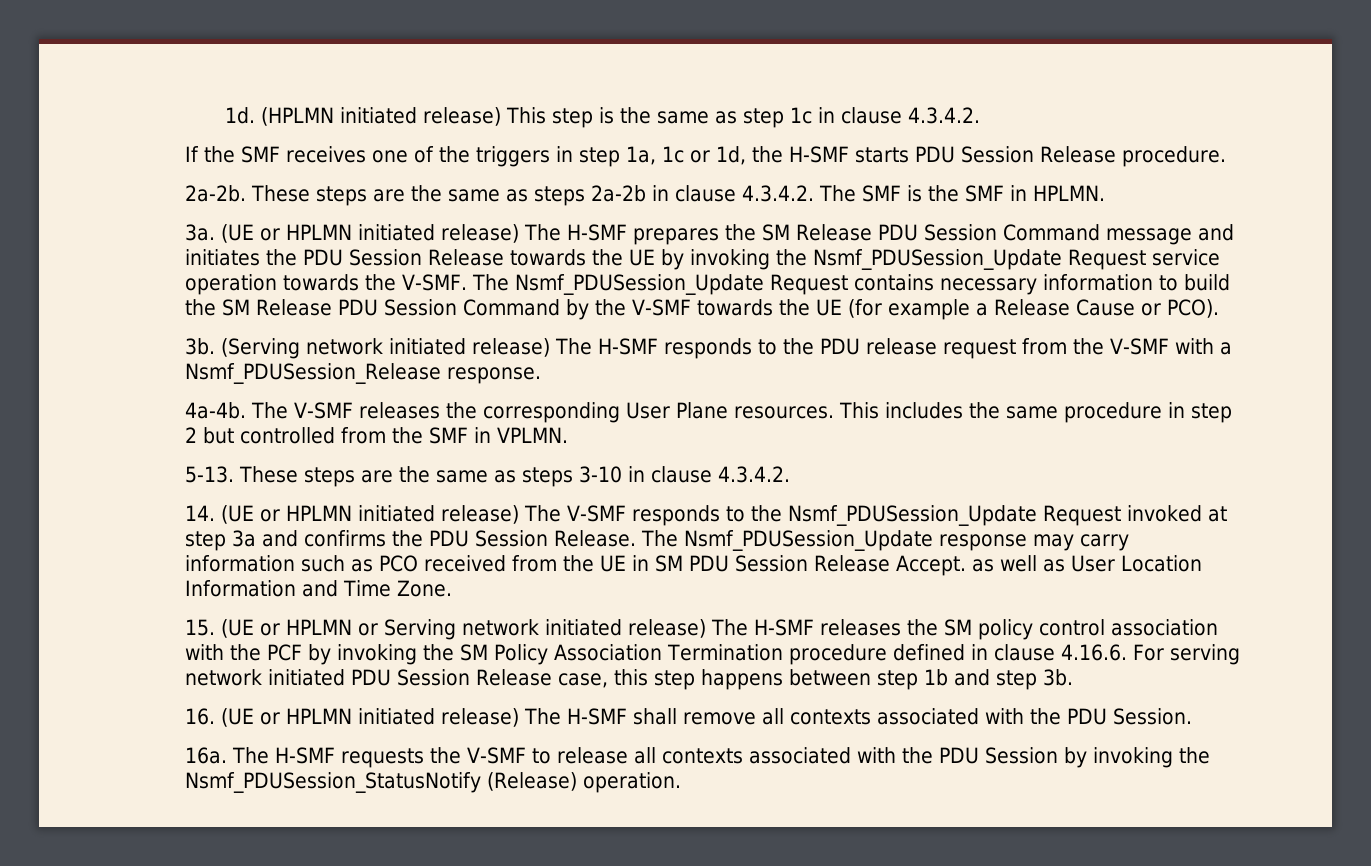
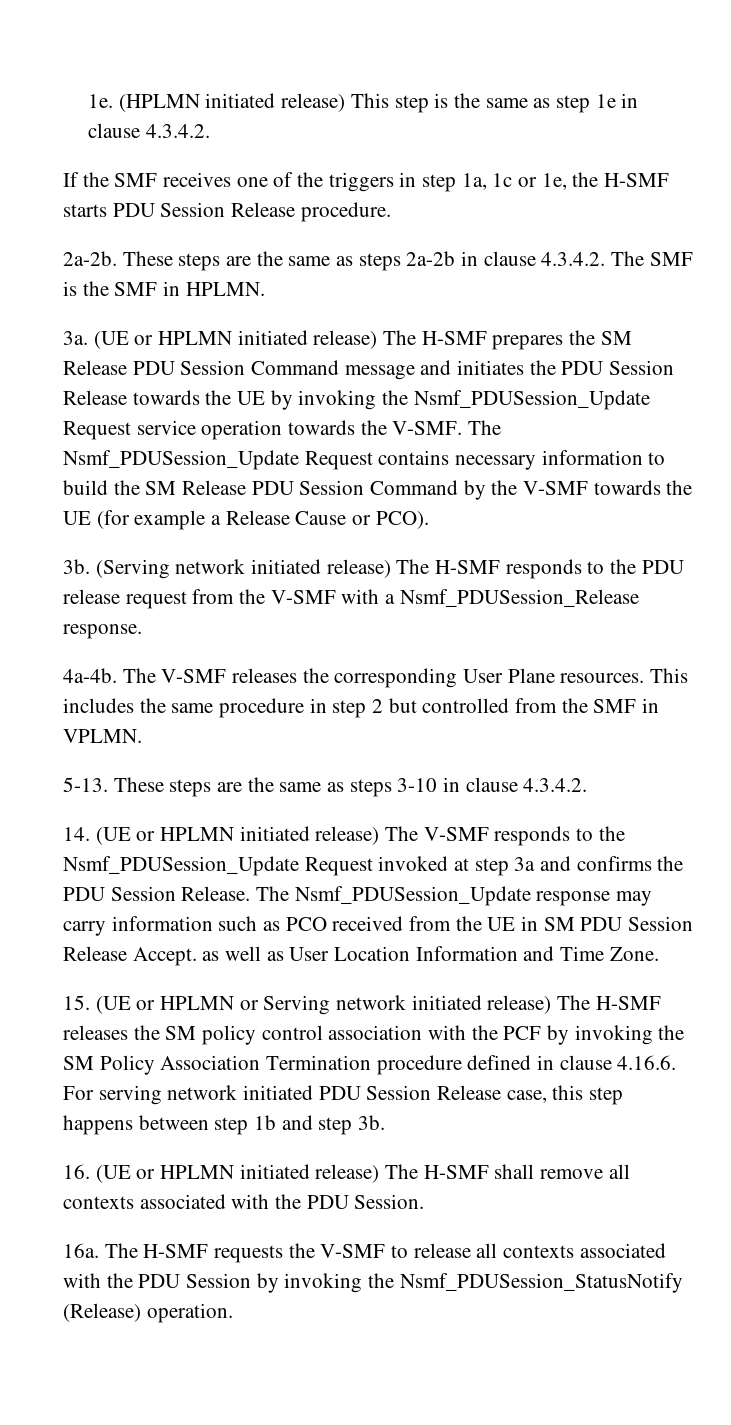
- 1d.
+ 1e.
- (HPLMN initiated release) This step is the same as step 1c in clause 4.3.4.2.
+ (HPLMN initiated release) This step is the same as step 1e in clause 4.3.4.2.
- If the SMF receives one of the triggers in step 1a, 1c or 1d, the H-SMF starts PDU Session Release procedure.
+ If the SMF receives one of the triggers in step 1a, 1c or 1e, the H-SMF starts PDU Session Release procedure.

